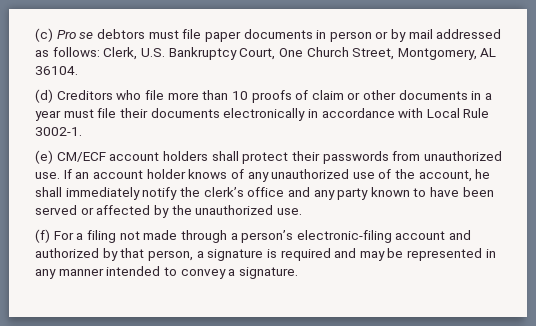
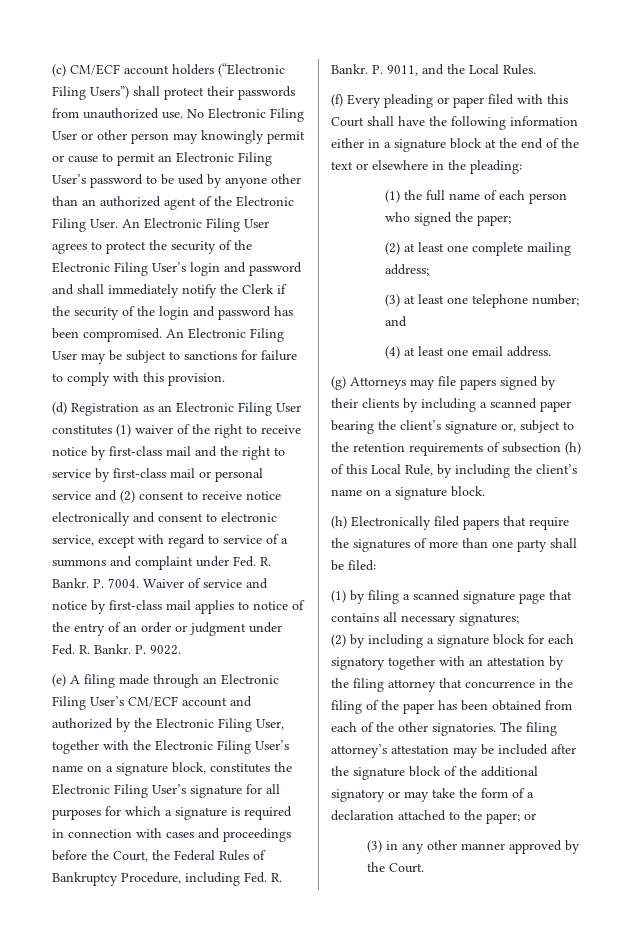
- (c) Pro se debtors must file paper documents in person or by mail addressed as follows: Clerk, U.S. Bankruptcy Court, One Church Street, Montgomery, AL 36104.
- (d) Creditors who file more than 10 proofs of claim or other documents in a year must file their documents electronically in accordance with Local Rule 3002-1.
- (e) CM/ECF account holders shall protect their passwords from unauthorized use.
+ (c) CM/ECF account holders (“Electronic Filing Users”) shall protect their passwords from unauthorized use.
- If an account holder knows of any unauthorized use of the account, he shall immediately notify the clerk’s office and any party known to have been served or affected by the unauthorized use.
- (f) For a filing not made through a person’s electronic-filing account and authorized by that person, a signature is required and may be represented in any manner intended to convey a signature.
+ No Electronic Filing User or other person may knowingly permit or cause to permit an Electronic Filing User’s password to be used by anyone other than an authorized agent of the Electronic Filing User. An Electronic Filing User agrees to protect the security of the Electronic Filing User’s login and password and shall immediately notify the Clerk if the security of the login and password has been compromised. An Electronic Filing User may be subject to sanctions for failure to comply with this provision.
+ (d) Registration as an Electronic Filing User constitutes (1) waiver of the right to receive notice by first-class mail and the right to service by first-class mail or personal service and (2) consent to receive notice electronically and consent to electronic service, except with regard to service of a summons and complaint under Fed. R. Bankr. P. 7004. Waiver of service and notice by first-class mail applies to notice of the entry of an order or judgment under Fed. R. Bankr. P. 9022.
+ (e) A filing made through an Electronic Filing User’s CM/ECF account and authorized by the Electronic Filing User, together with the Electronic Filing User’s name on a signature block, constitutes the Electronic Filing User’s signature for all purposes for which a signature is required in connection with cases and proceedings before the Court, the Federal Rules of Bankruptcy Procedure, including Fed. R. Bankr. P. 9011, and the Local Rules.
+ (f) Every pleading or paper filed with this Court shall have the following information either in a signature block at the end of the text or elsewhere in the pleading:
+ (1) the full name of each person who signed the paper;
+ (2) at least one complete mailing address;
+ (3) at least one telephone number; and
+ (4) at least one email address.
+ (g) Attorneys may file papers signed by their clients by including a scanned paper bearing the client’s signature or, subject to the retention requirements of subsection (h) of this Local Rule, by including the client’s name on a signature block.
+ (h) Electronically filed papers that require the signatures of more than one party shall be filed:
+ (1) by filing a scanned signature page that contains all necessary signatures;
+ (2) by including a signature block for each signatory together with an attestation by the filing attorney that concurrence in the filing of the paper has been obtained from each of the other signatories. The filing attorney’s attestation may be included after the signature block of the additional signatory or may take the form of a declaration attached to the paper; or
+ (3) in any other manner approved by the Court.

